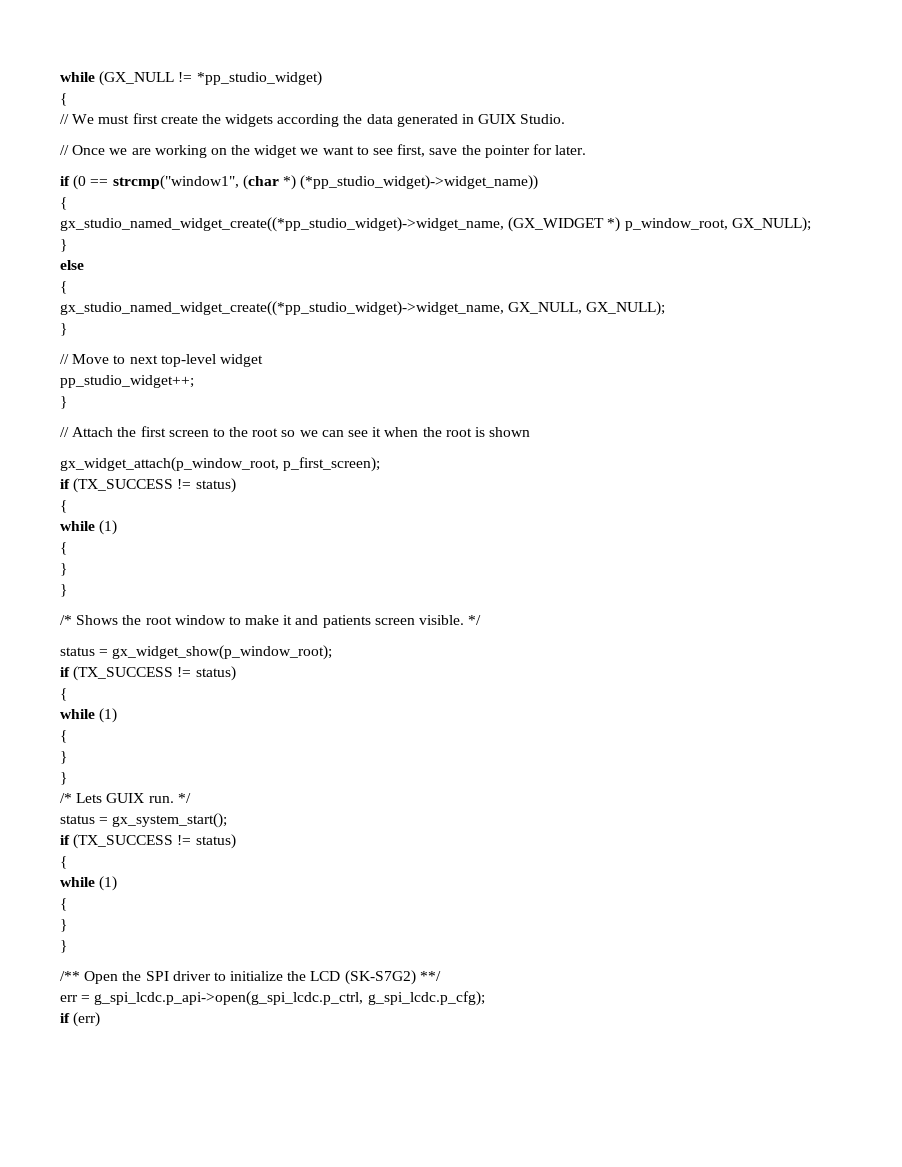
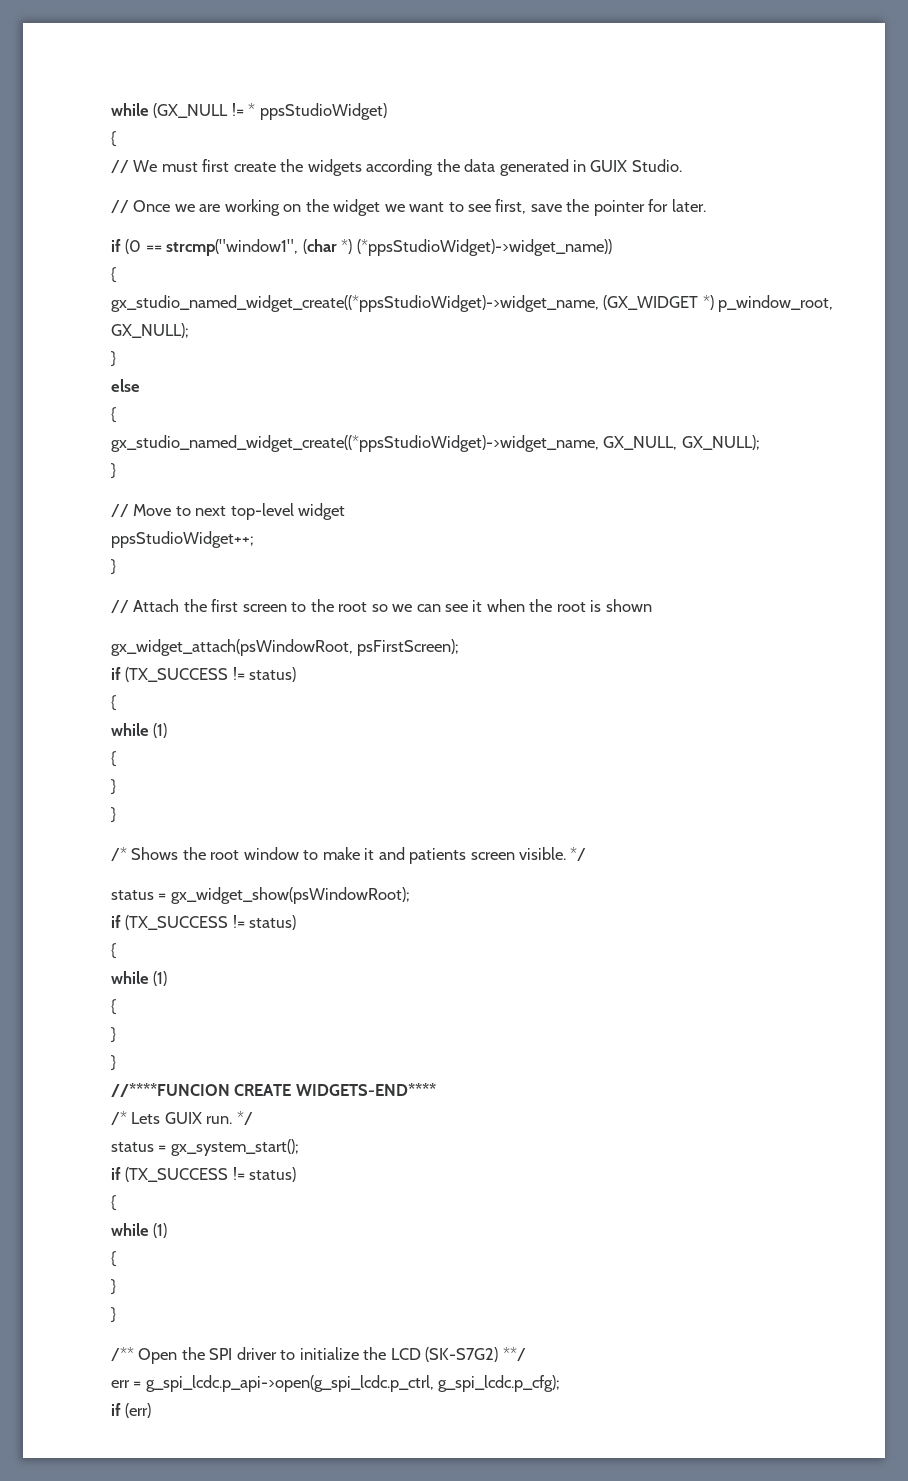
- while (GX_NULL != *pp_studio_widget)
+ while (GX_NULL != * ppsStudioWidget)
- if (0 == strcmp("window1", (char *) (*pp_studio_widget)->widget_name))
+ if (0 == strcmp("window1", (char *) (*ppsStudioWidget)->widget_name))
  {
- gx_studio_named_widget_create((*pp_studio_widget)->widget_name, (GX_WIDGET *) p_window_root, GX_NULL);
+ gx_studio_named_widget_create((*ppsStudioWidget)->widget_name, (GX_WIDGET *) p_window_root, GX_NULL);
- gx_studio_named_widget_create((*pp_studio_widget)->widget_name, GX_NULL, GX_NULL);
+ gx_studio_named_widget_create((*ppsStudioWidget)->widget_name, GX_NULL, GX_NULL);
- pp_studio_widget++;
+ ppsStudioWidget++;
- gx_widget_attach(p_window_root, p_first_screen);
+ gx_widget_attach(psWindowRoot, psFirstScreen);
- status = gx_widget_show(p_window_root);
+ status = gx_widget_show(psWindowRoot);
+ //****FUNCION CREATE WIDGETS-END****

